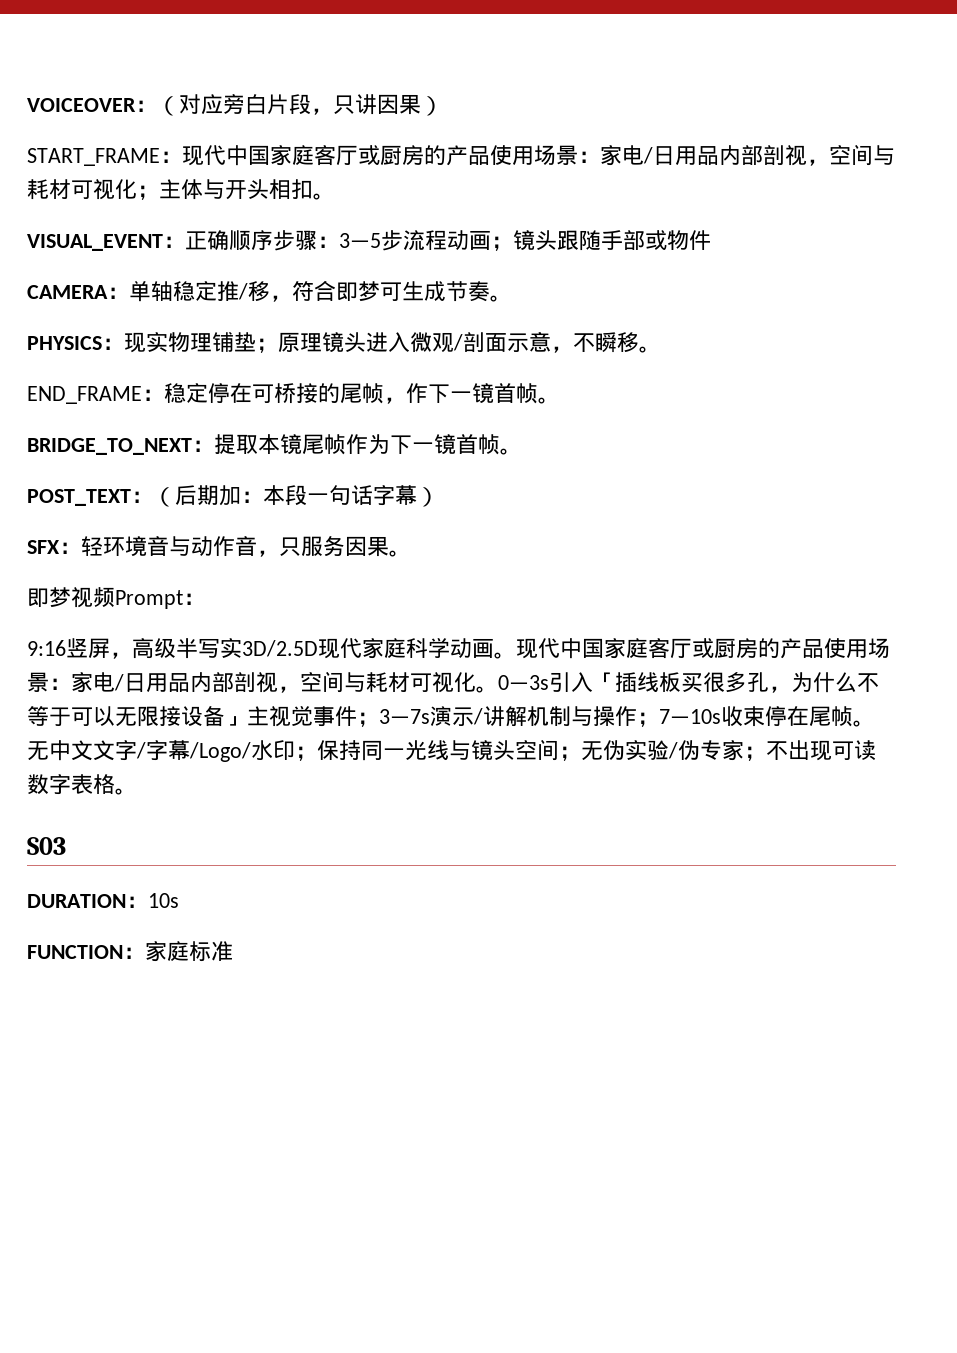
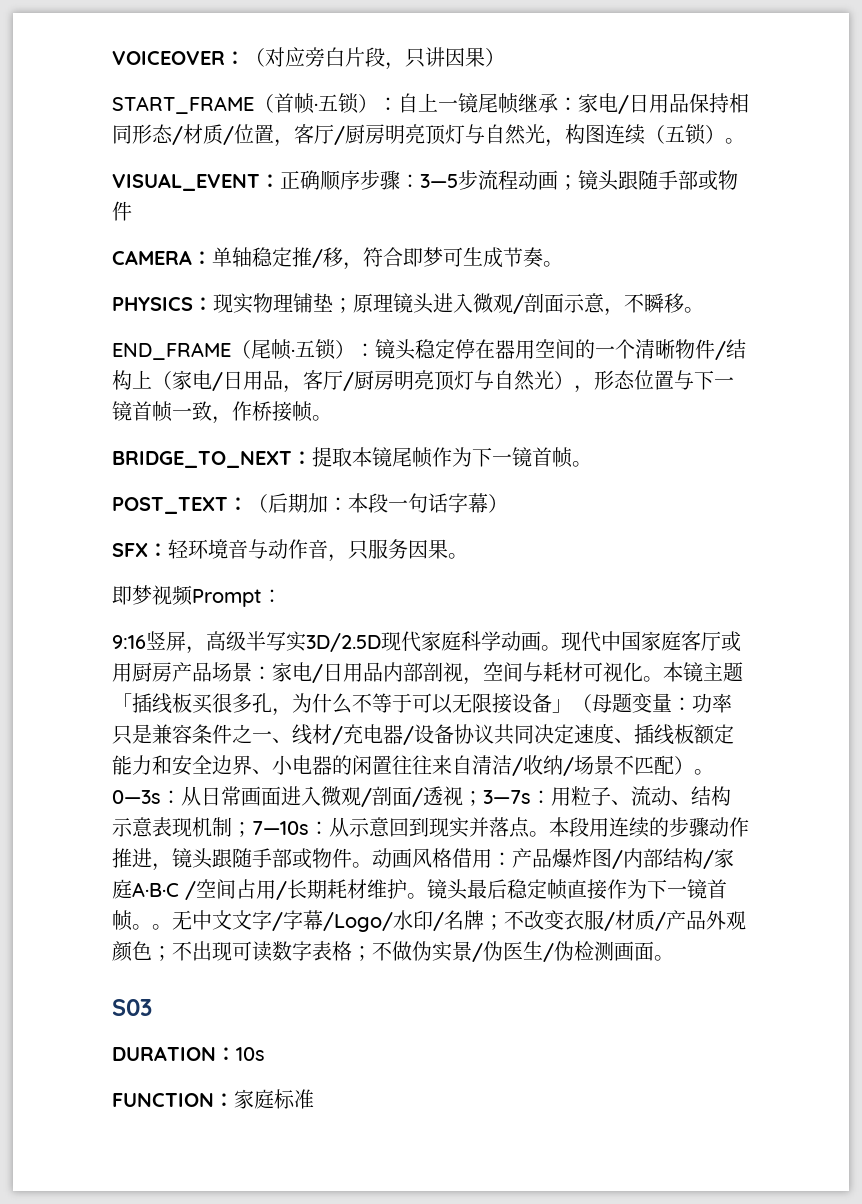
- START_FRAME：现代中国家庭客厅或厨房的产品使用场景：家电/日用品内部剖视，空间与耗材可视化；主体与开头相扣。
+ START_FRAME（首帧·五锁）：自上一镜尾帧继承：家电/日用品保持相同形态/材质/位置，客厅/厨房明亮顶灯与自然光，构图连续（五锁）。
- END_FRAME：稳定停在可桥接的尾帧，作下一镜首帧。
+ END_FRAME（尾帧·五锁）：镜头稳定停在器用空间的一个清晰物件/结构上（家电/日用品，客厅/厨房明亮顶灯与自然光），形态位置与下一镜首帧一致，作桥接帧。
- 现代中国家庭客厅或厨房的产品使用场景：家电/日用品内部剖视，空间与耗材可视化。
+ 现代中国家庭客厅或用厨房产品场景：家电/日用品内部剖视，空间与耗材可视化。
- 0—3s引入「插线板买很多孔，为什么不等于可以无限接设备」主视觉事件；3—7s演示/讲解机制与操作；7—10s收束停在尾帧。
+ 本镜主题「插线板买很多孔，为什么不等于可以无限接设备」（母题变量：功率只是兼容条件之一、线材/充电器/设备协议共同决定速度、插线板额定能力和安全边界、小电器的闲置往往来自清洁/收纳/场景不匹配）。0—3s：从日常画面进入微观/剖面/透视；3—7s：用粒子、流动、结构示意表现机制；7—10s：从示意回到现实并落点。本段用连续的步骤动作推进，镜头跟随手部或物件。动画风格借用：产品爆炸图/内部结构/家庭A·B·C /空间占用/长期耗材维护。镜头最后稳定帧直接作为下一镜首帧。。
- 无中文文字/字幕/Logo/水印；保持同一光线与镜头空间；无伪实验/伪专家；不出现可读数字表格。
+ 无中文文字/字幕/Logo/水印/名牌；不改变衣服/材质/产品外观颜色；不出现可读数字表格；不做伪实景/伪医生/伪检测画面。

